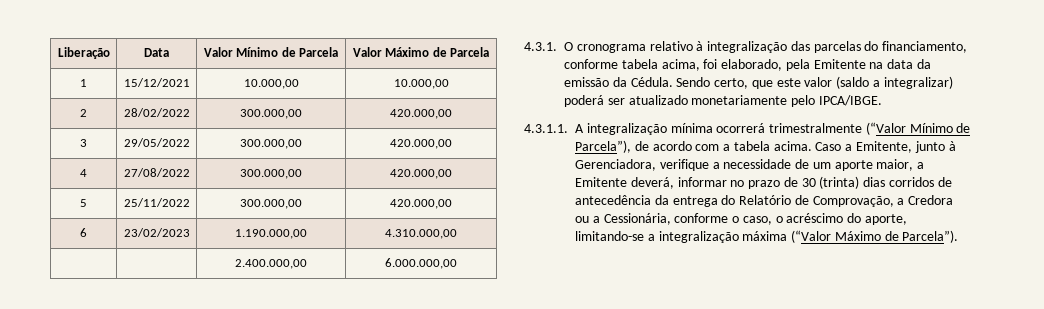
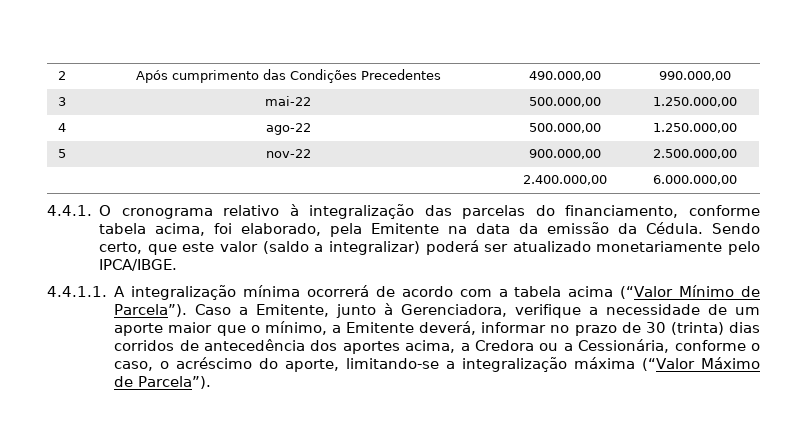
- Liberação | Data | Valor Mínimo de Parcela | Valor Máximo de Parcela
- 1 | 15/12/2021 | 10.000,00 | 10.000,00
- 2 | 28/02/2022 | 300.000,00 | 420.000,00
- 3 | 29/05/2022 | 300.000,00 | 420.000,00
- 4 | 27/08/2022 | 300.000,00 | 420.000,00
- 5 | 25/11/2022 | 300.000,00 | 420.000,00
- 6 | 23/02/2023 | 1.190.000,00 | 4.310.000,00
+ 2 | Após cumprimento das Condições Precedentes | 490.000,00 | 990.000,00
+ 3 | mai-22 | 500.000,00 | 1.250.000,00
+ 4 | ago-22 | 500.000,00 | 1.250.000,00
+ 5 | nov-22 | 900.000,00 | 2.500.000,00
- 4.3.1. O cronograma relativo à integralização das parcelas do financiamento, conforme tabela acima, foi elaborado, pela Emitente na data da emissão da Cédula.
+ 4.4.1. O cronograma relativo à integralização das parcelas do financiamento, conforme tabela acima, foi elaborado, pela Emitente na data da emissão da Cédula.
- 4.3.1.1. A integralização mínima ocorrerá trimestralmente (“Valor Mínimo de Parcela”), de acordo com a tabela acima.
+ 4.4.1.1. A integralização mínima ocorrerá de acordo com a tabela acima (“Valor Mínimo de Parcela”).
- Caso a Emitente, junto à Gerenciadora, verifique a necessidade de um aporte maior, a Emitente deverá, informar no prazo de 30 (trinta) dias corridos de antecedência da entrega do Relatório de Comprovação, a Credora ou a Cessionária, conforme o caso, o acréscimo do aporte, limitando-se a integralização máxima (“Valor Máximo de Parcela”).
+ Caso a Emitente, junto à Gerenciadora, verifique a necessidade de um aporte maior que o mínimo, a Emitente deverá, informar no prazo de 30 (trinta) dias corridos de antecedência dos aportes acima, a Credora ou a Cessionária, conforme o caso, o acréscimo do aporte, limitando-se a integralização máxima (“Valor Máximo de Parcela”).

